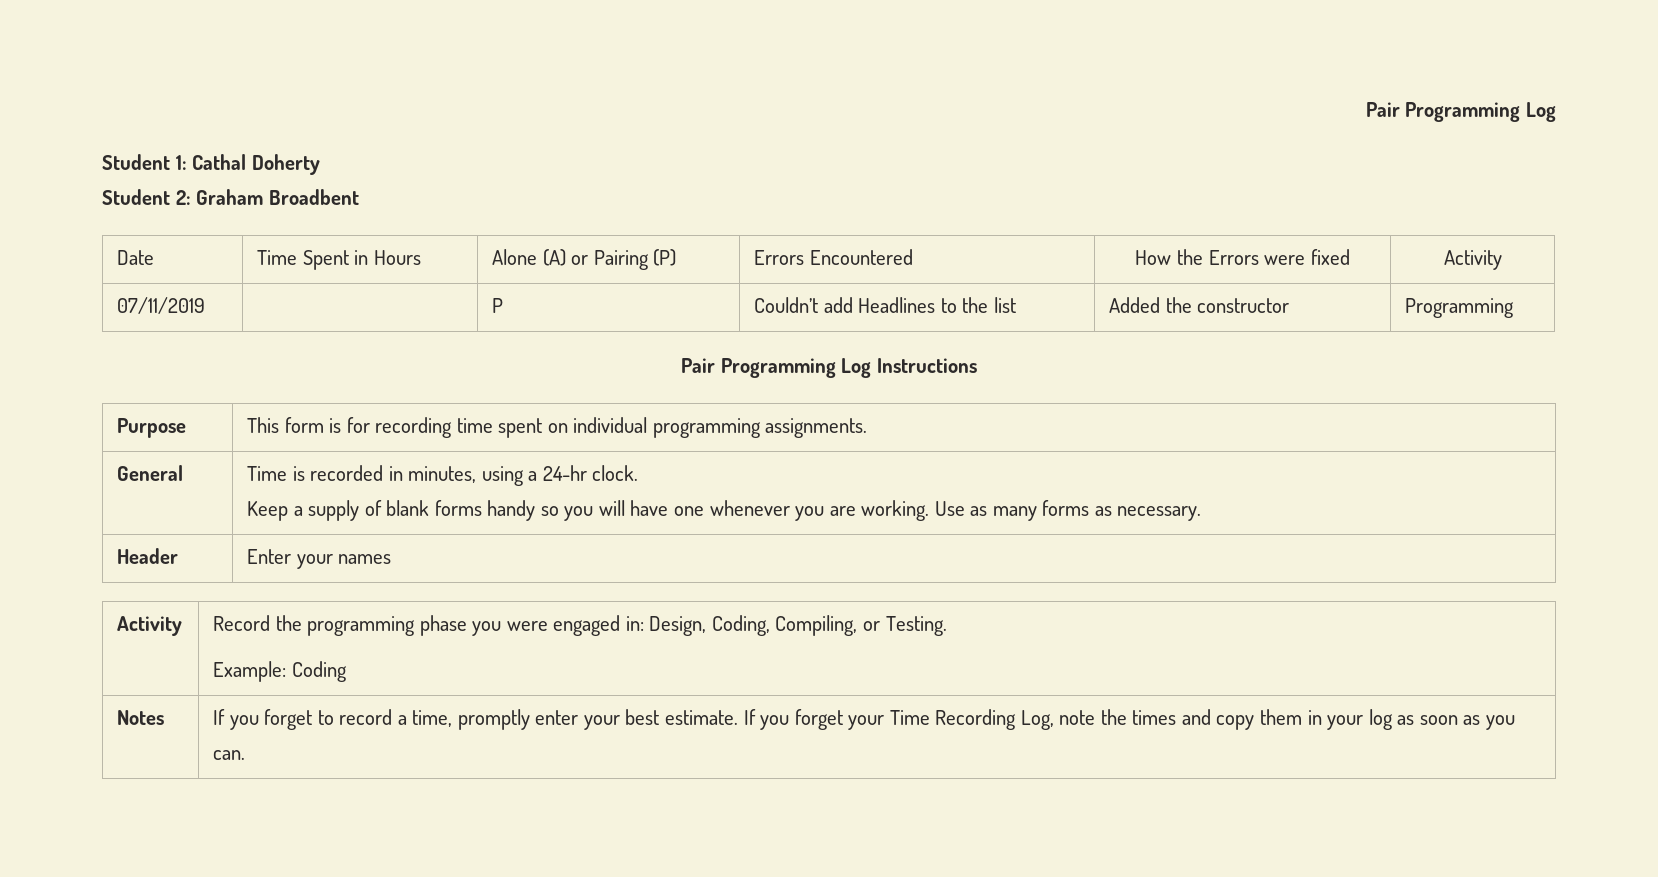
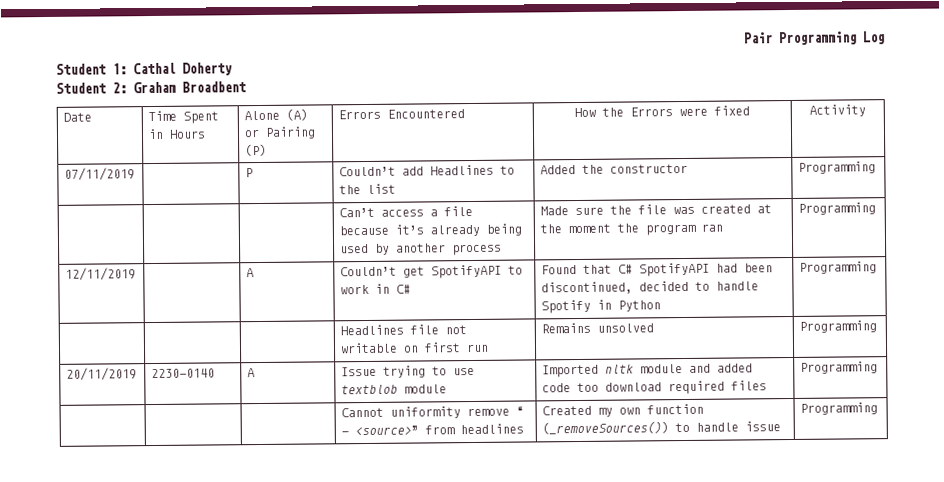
- Pair Programming Log Instructions
- Purpose | This form is for recording time spent on individual programming assignments.
- General | Time is recorded in minutes, using a 24-hr clock.
- Keep a supply of blank forms handy so you will have one whenever you are working. Use as many forms as necessary.
- Header | Enter your names
- Activity | Record the programming phase you were engaged in: Design, Coding, Compiling, or Testing.
- Example: Coding
- Notes | If you forget to record a time, promptly enter your best estimate. If you forget your Time Recording Log, note the times and copy them in your log as soon as you can.
+ | | | Can’t access a file because it’s already being used by another process | Made sure the file was created at the moment the program ran | Programming
+ 12/11/2019 | | A | Couldn’t get SpotifyAPI to work in C# | Found that C# SpotifyAPI had been discontinued, decided to handle Spotify in Python | Programming
+ | | | Headlines file not writable on first run | Remains unsolved | Programming
+ 20/11/2019 | 2230-0140 | A | Issue trying to use textblob module | Imported nltk module and added code too download required files | Programming
+ | | | Cannot uniformity remove “ - <source>” from headlines | Created my own function (_removeSources()) to handle issue | Programming

